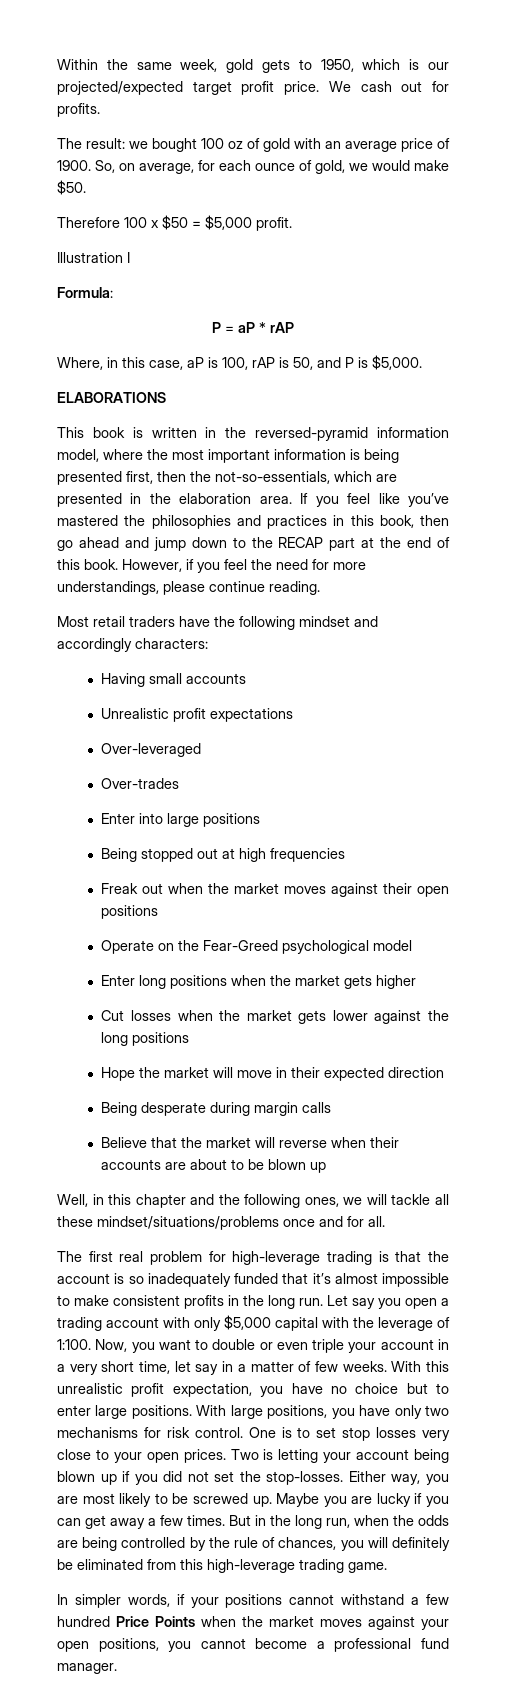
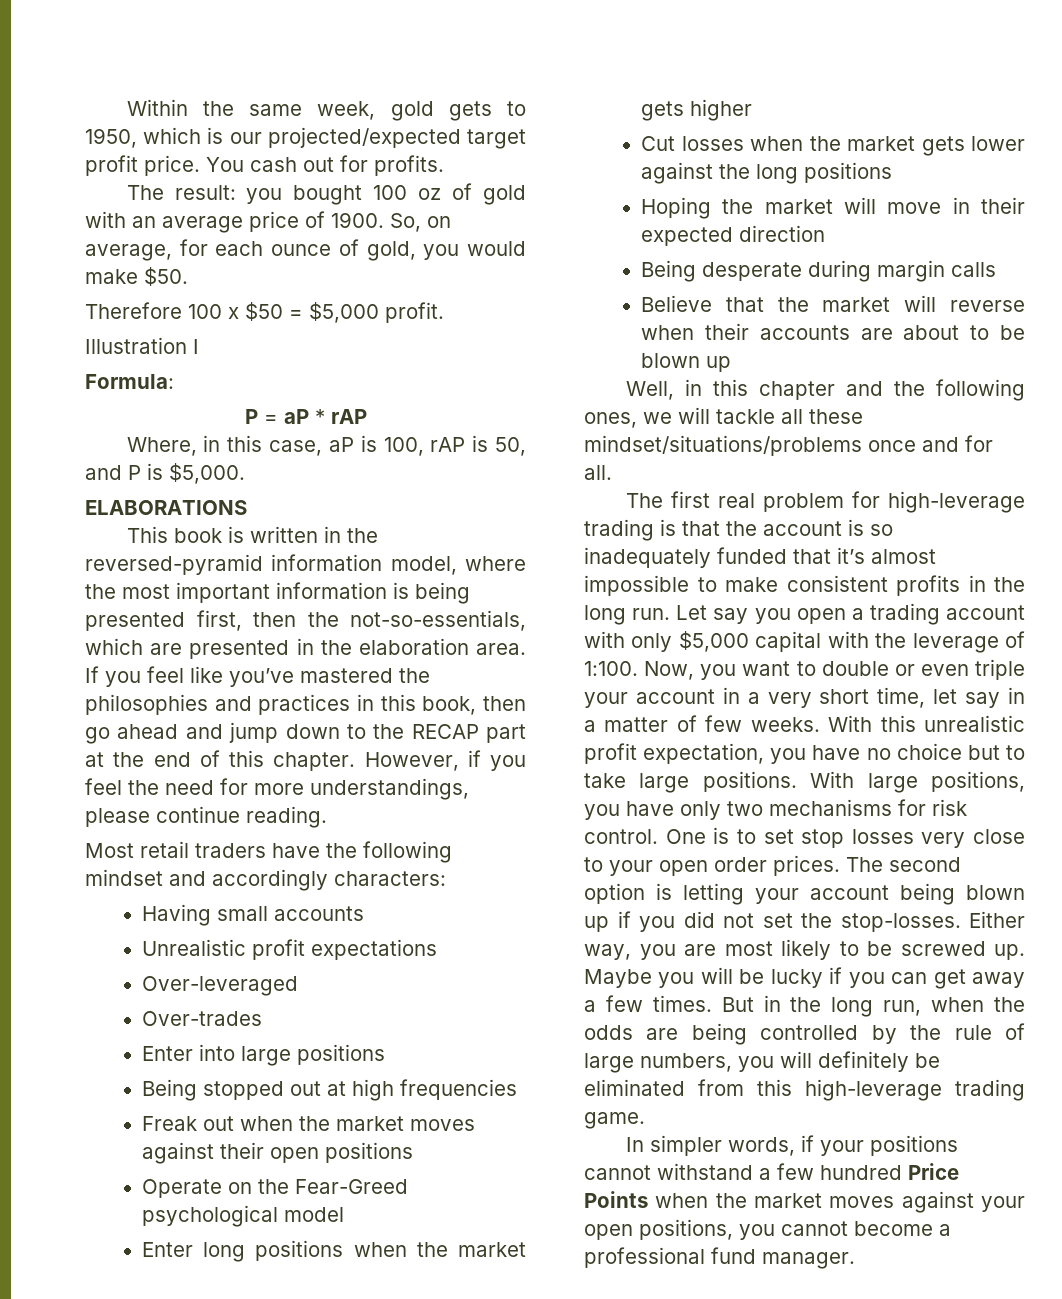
- We cash out for profits.
+ You cash out for profits.
- The result: we bought 100 oz of gold with an average price of 1900.
+ The result: you bought 100 oz of gold with an average price of 1900.
- So, on average, for each ounce of gold, we would make $50.
+ So, on average, for each ounce of gold, you would make $50.
- If you feel like you’ve mastered the philosophies and practices in this book, then go ahead and jump down to the RECAP part at the end of this book.
+ If you feel like you’ve mastered the philosophies and practices in this book, then go ahead and jump down to the RECAP part at the end of this chapter.
- Hope the market will move in their expected direction
+ Hoping the market will move in their expected direction
- With this unrealistic profit expectation, you have no choice but to enter large positions.
+ With this unrealistic profit expectation, you have no choice but to take large positions.
- One is to set stop losses very close to your open prices. Two is letting your account being blown up if you did not set the stop-losses.
+ One is to set stop losses very close to your open order prices. The second option is letting your account being blown up if you did not set the stop-losses.
- Maybe you are lucky if you can get away a few times.
+ Maybe you will be lucky if you can get away a few times.
- But in the long run, when the odds are being controlled by the rule of chances, you will definitely be eliminated from this high-leverage trading game.
+ But in the long run, when the odds are being controlled by the rule of large numbers, you will definitely be eliminated from this high-leverage trading game.

